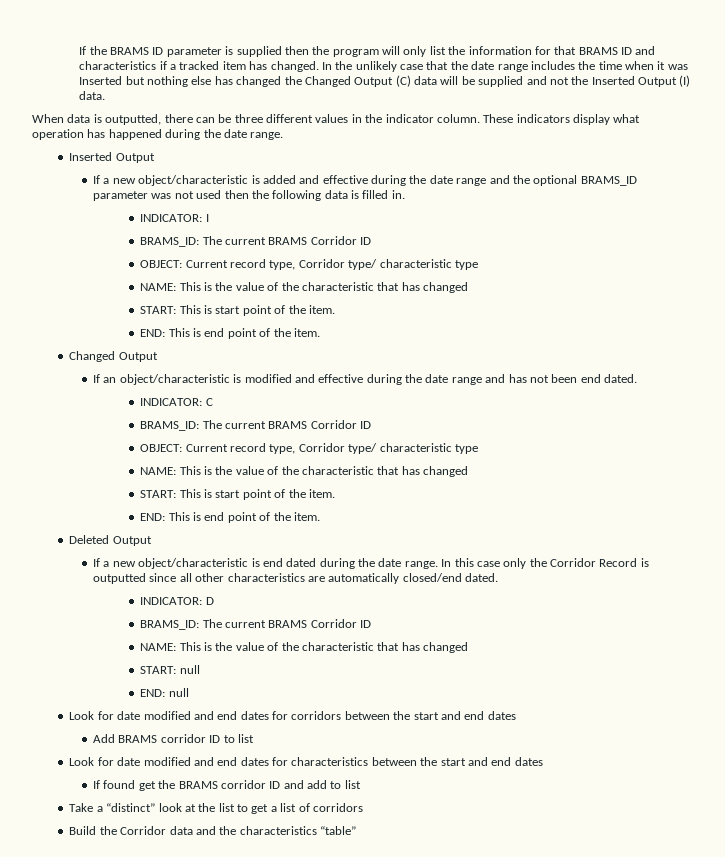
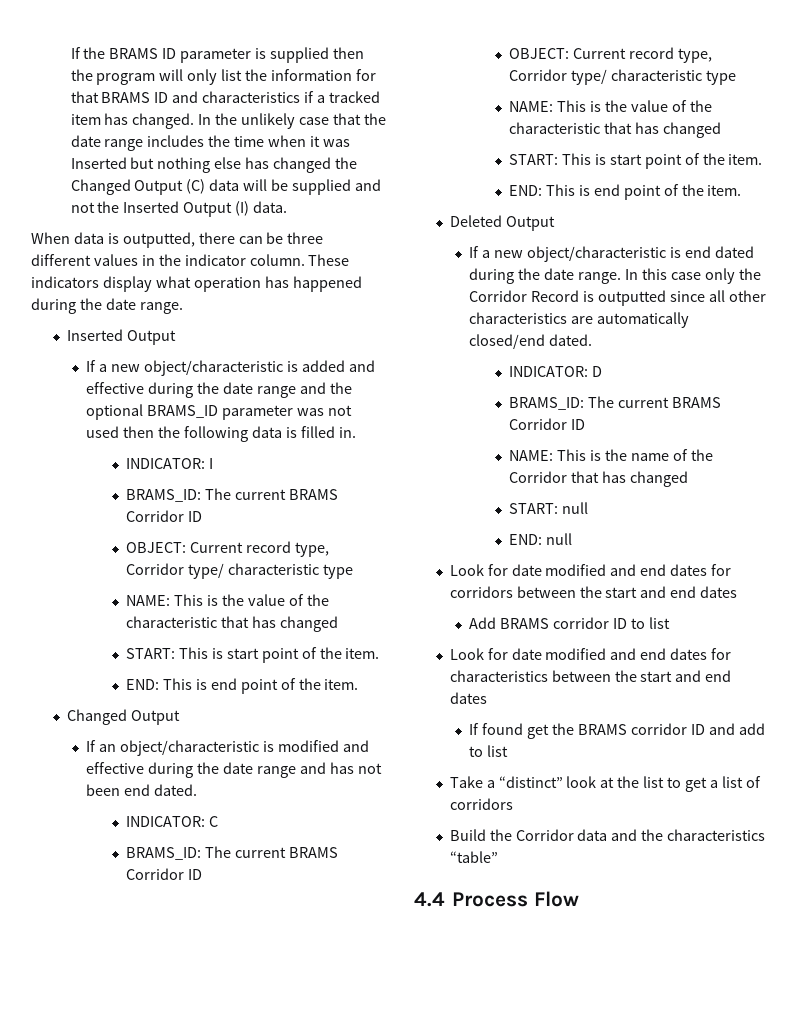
  INDICATOR: D
  BRAMS_ID: The current BRAMS Corridor ID
- NAME: This is the value of the characteristic that has changed
+ NAME: This is the name of the Corridor that has changed
+ 4.4 Process Flow

